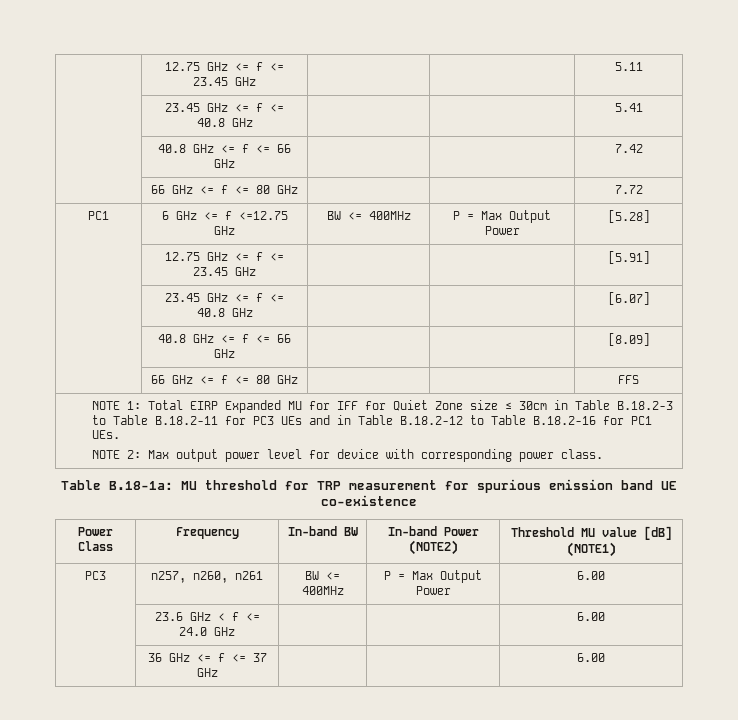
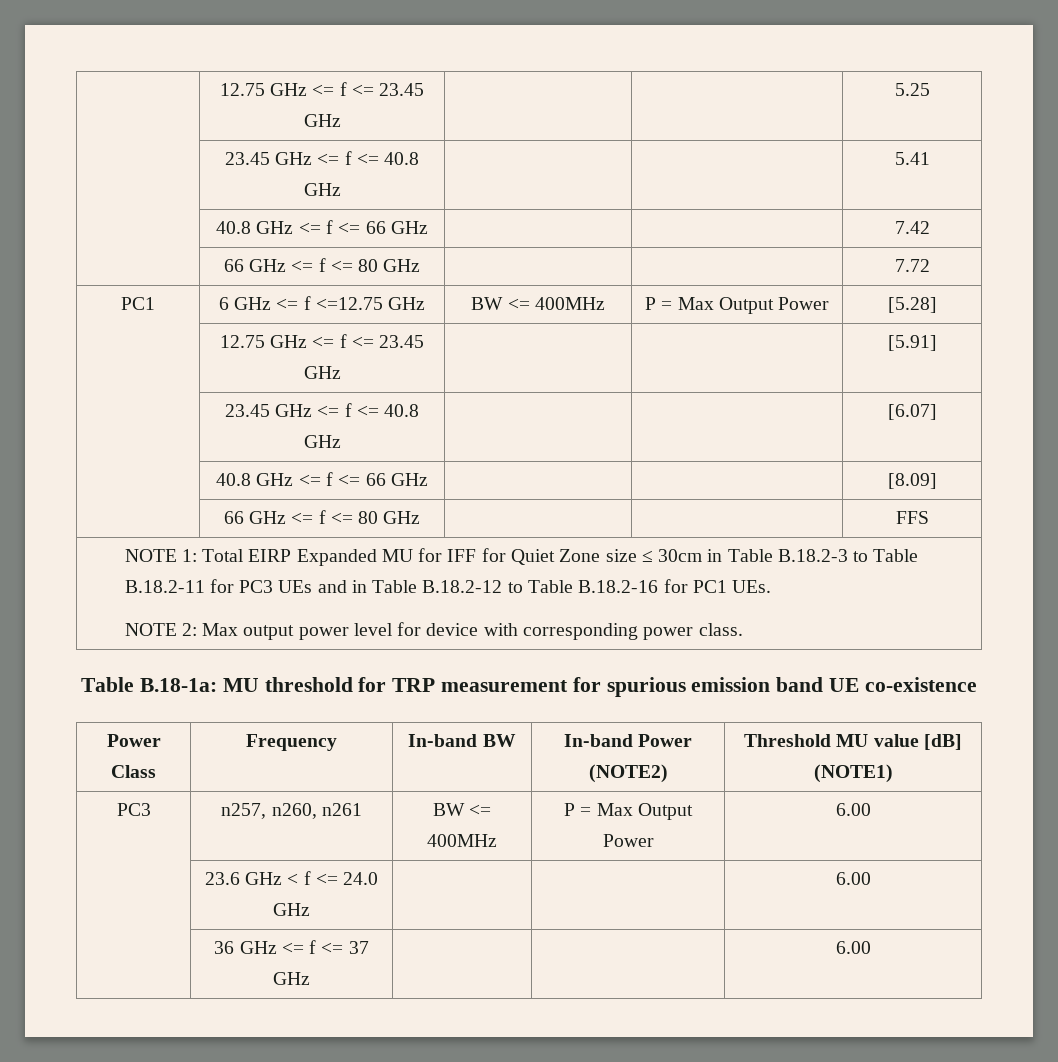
- | 12.75 GHz <= f <= 23.45 GHz | | | 5.11
+ | 12.75 GHz <= f <= 23.45 GHz | | | 5.25

